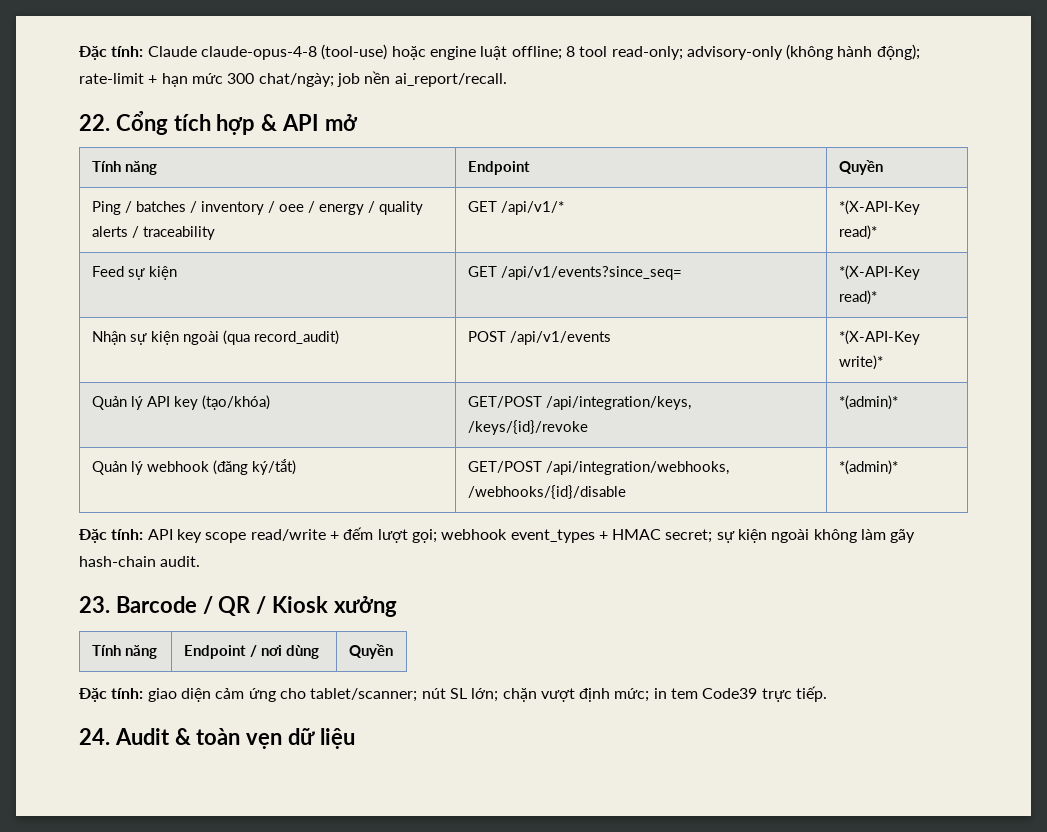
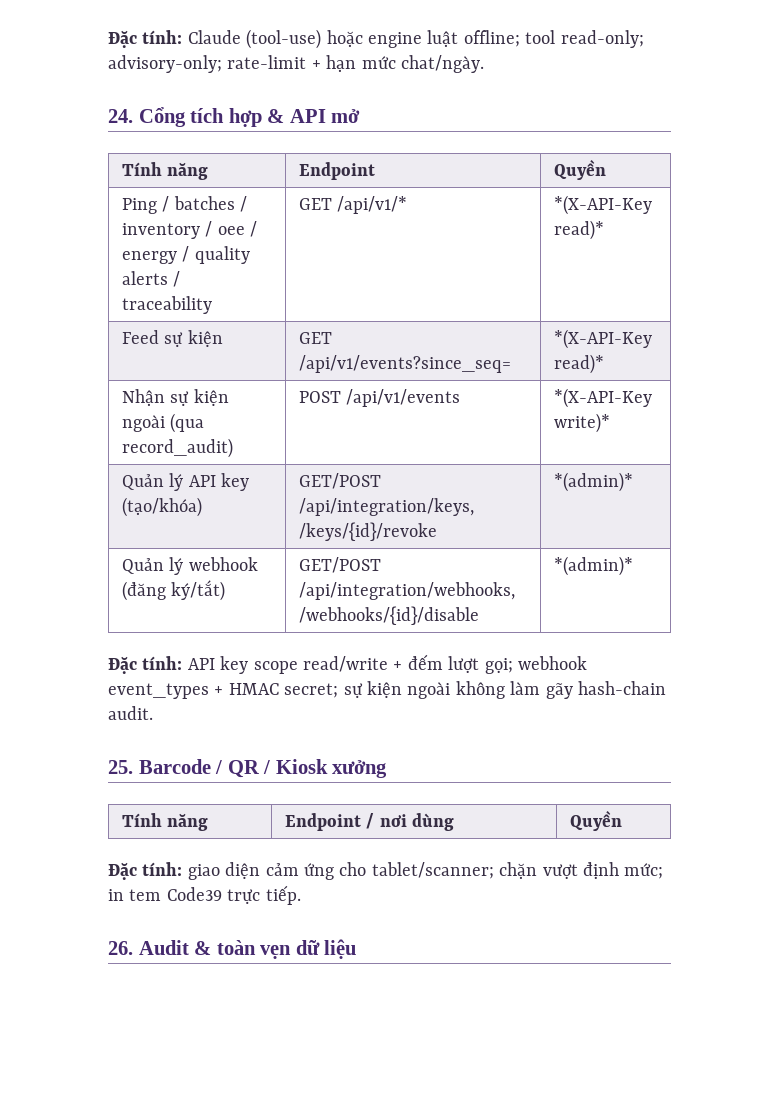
- Đặc tính: Claude claude-opus-4-8 (tool-use) hoặc engine luật offline; 8 tool read-only; advisory-only (không hành động); rate-limit + hạn mức 300 chat/ngày; job nền ai_report/recall.
- 22. Cổng tích hợp & API mở
+ Đặc tính: Claude (tool-use) hoặc engine luật offline; tool read-only; advisory-only; rate-limit + hạn mức chat/ngày.
+ 24. Cổng tích hợp & API mở
- 23. Barcode / QR / Kiosk xưởng
+ 25. Barcode / QR / Kiosk xưởng
- Đặc tính: giao diện cảm ứng cho tablet/scanner; nút SL lớn; chặn vượt định mức; in tem Code39 trực tiếp.
+ Đặc tính: giao diện cảm ứng cho tablet/scanner; chặn vượt định mức; in tem Code39 trực tiếp.
- 24. Audit & toàn vẹn dữ liệu
+ 26. Audit & toàn vẹn dữ liệu

